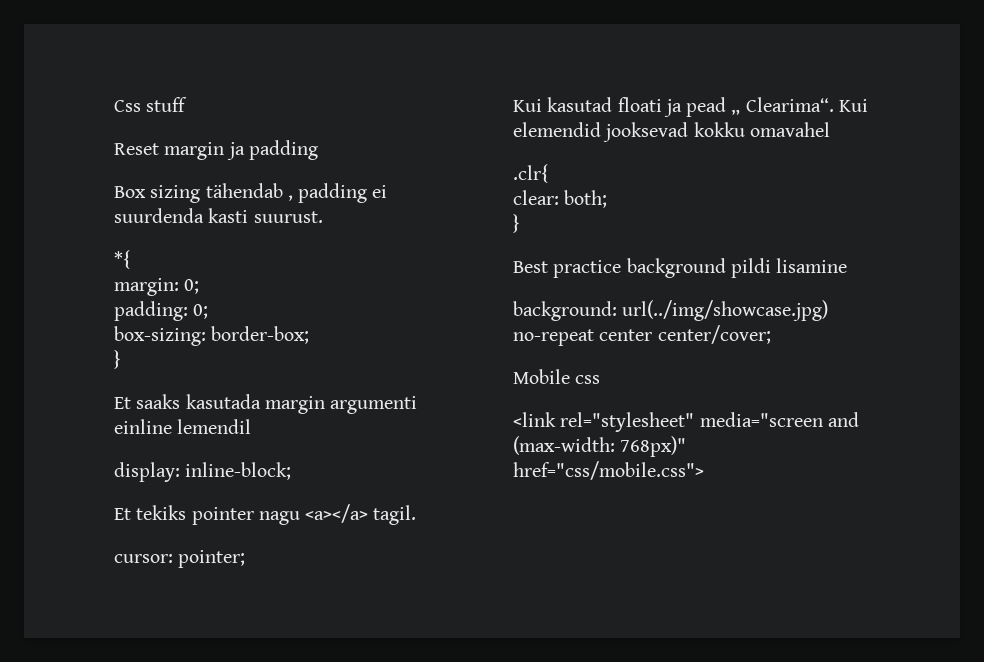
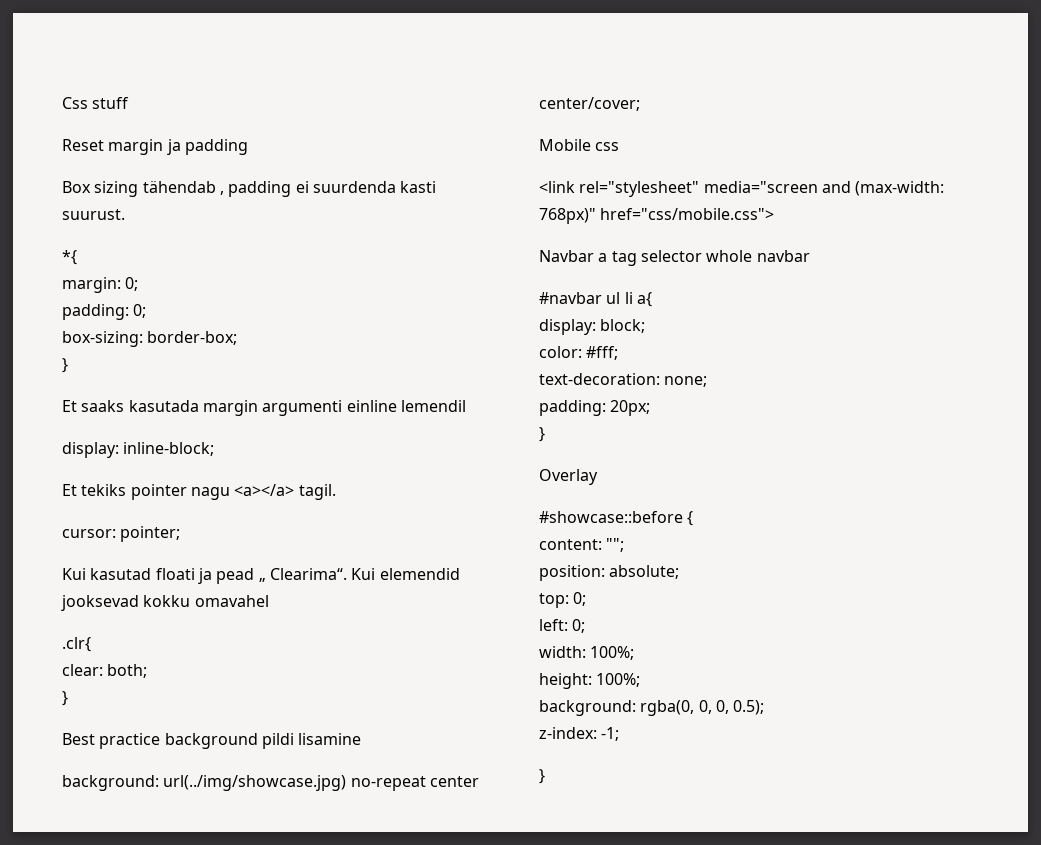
+ Navbar a tag selector whole navbar
+ #navbar ul li a{
+ display: block;
+ color: #fff;
+ text-decoration: none;
+ padding: 20px;
+ }
+ Overlay
+ #showcase::before {
+ content: "";
+ position: absolute;
+ top: 0;
+ left: 0;
+ width: 100%;
+ height: 100%;
+ background: rgba(0, 0, 0, 0.5);
+ z-index: -1;
+ }

